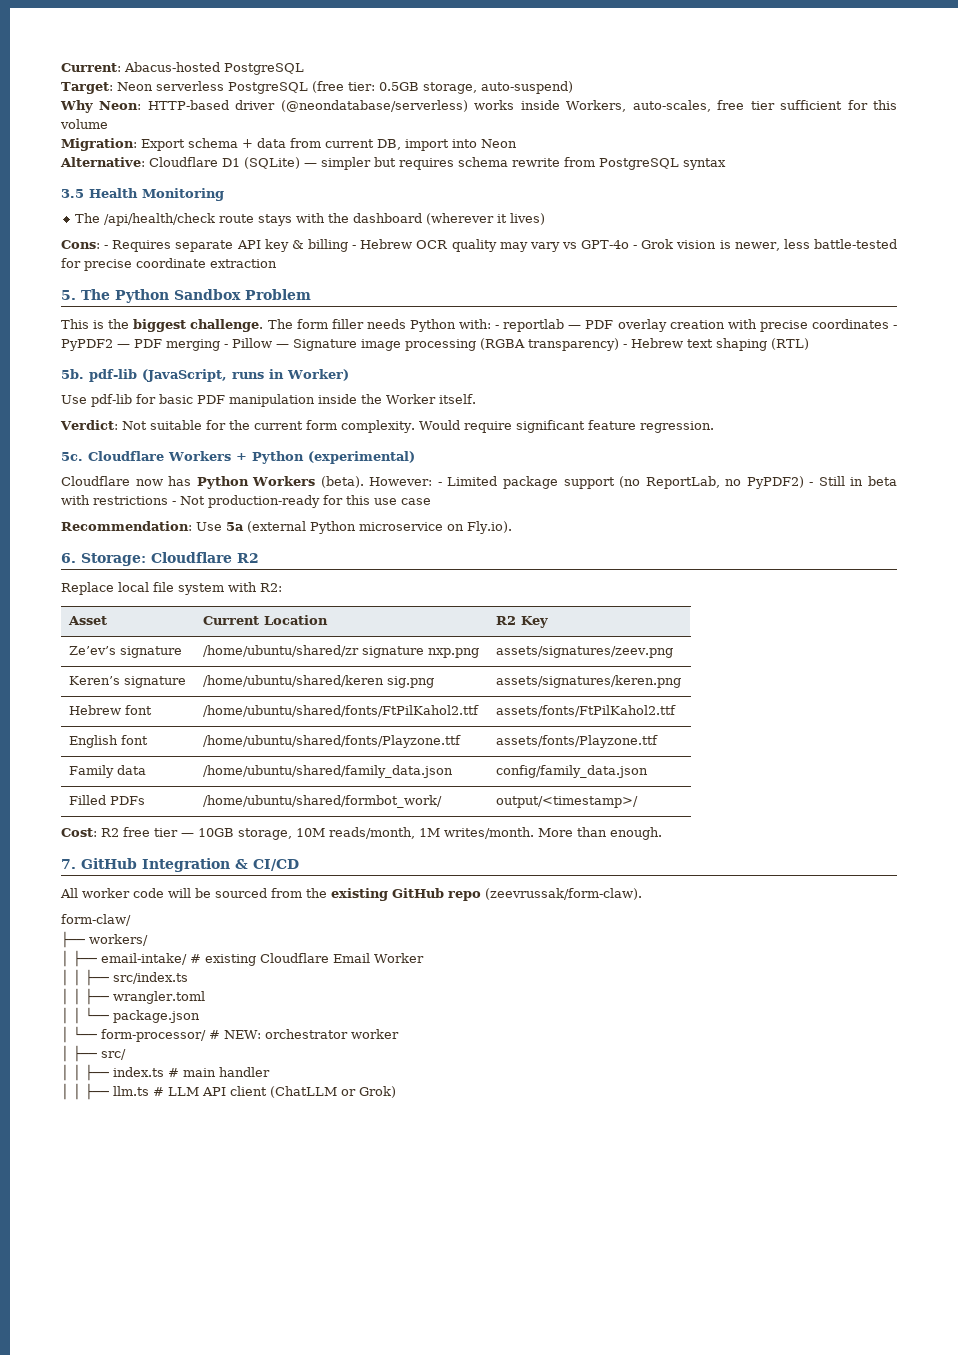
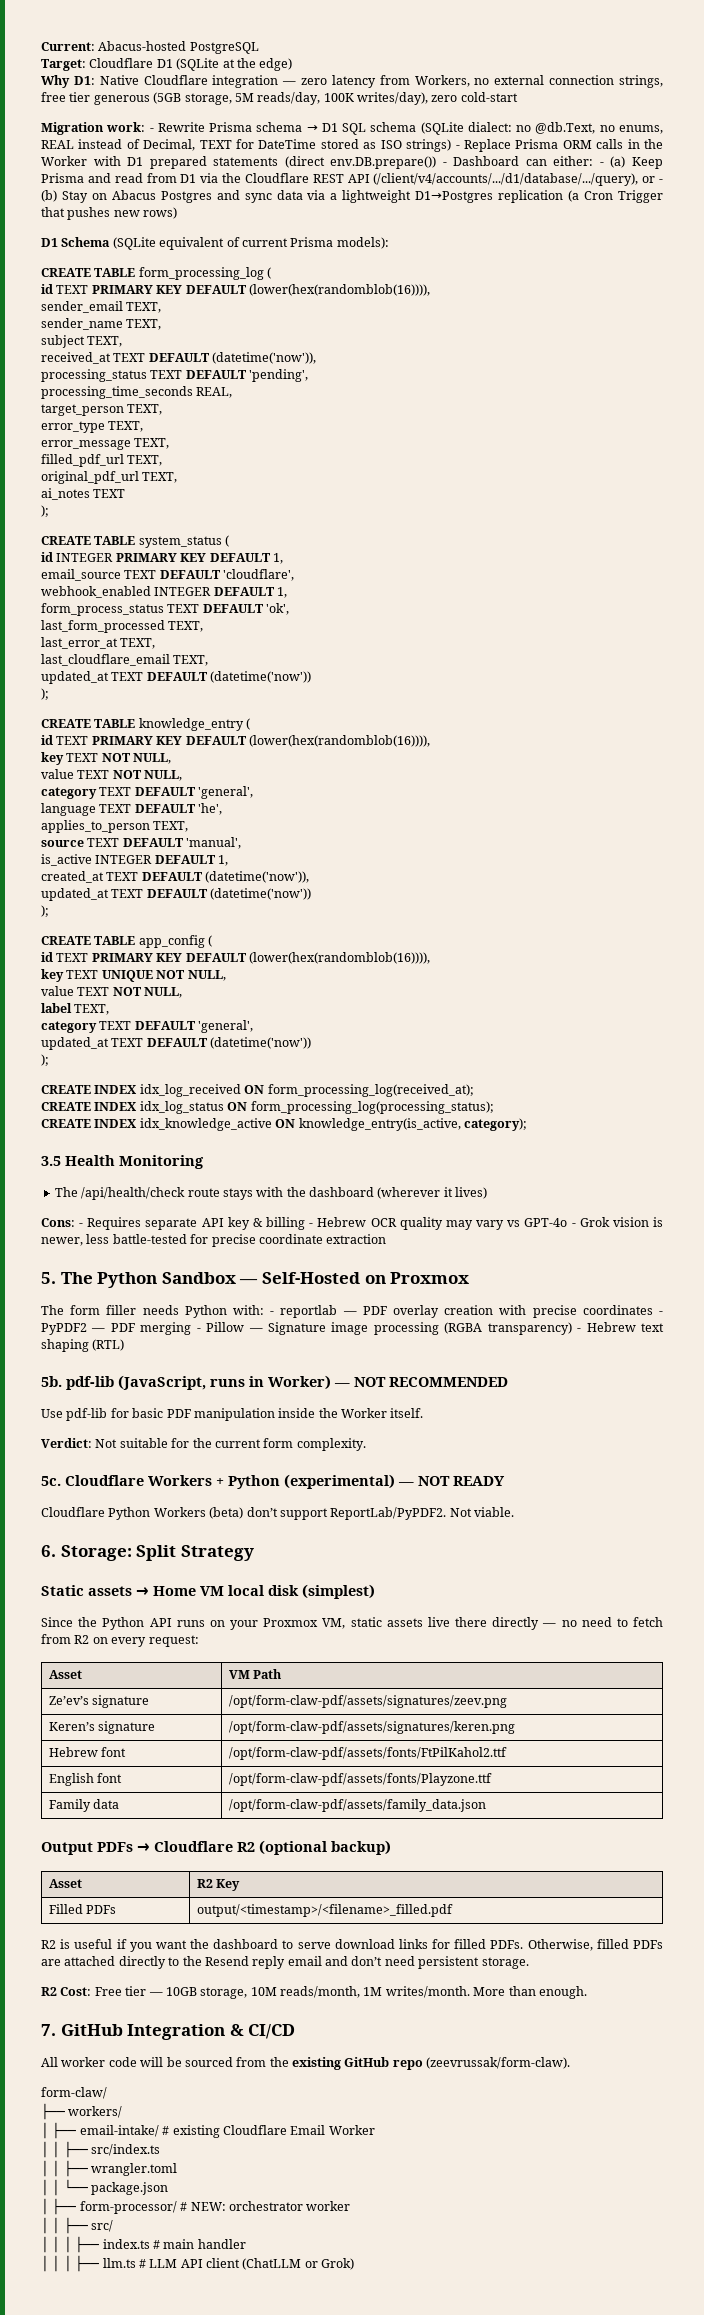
- Target: Neon serverless PostgreSQL (free tier: 0.5GB storage, auto-suspend)
- Why Neon: HTTP-based driver (@neondatabase/serverless) works inside Workers, auto-scales, free tier sufficient for this volume
- Migration: Export schema + data from current DB, import into Neon
- Alternative: Cloudflare D1 (SQLite) — simpler but requires schema rewrite from PostgreSQL syntax
+ Target: Cloudflare D1 (SQLite at the edge)
+ Why D1: Native Cloudflare integration — zero latency from Workers, no external connection strings, free tier generous (5GB storage, 5M reads/day, 100K writes/day), zero cold-start
+ Migration work: - Rewrite Prisma schema → D1 SQL schema (SQLite dialect: no @db.Text, no enums, REAL instead of Decimal, TEXT for DateTime stored as ISO strings) - Replace Prisma ORM calls in the Worker with D1 prepared statements (direct env.DB.prepare()) - Dashboard can either: - (a) Keep Prisma and read from D1 via the Cloudflare REST API (/client/v4/accounts/.../d1/database/.../query), or - (b) Stay on Abacus Postgres and sync data via a lightweight D1→Postgres replication (a Cron Trigger that pushes new rows)
+ D1 Schema (SQLite equivalent of current Prisma models):
+ CREATE TABLE form_processing_log (
+ id TEXT PRIMARY KEY DEFAULT (lower(hex(randomblob(16)))),
+ sender_email TEXT,
+ sender_name TEXT,
+ subject TEXT,
+ received_at TEXT DEFAULT (datetime('now')),
+ processing_status TEXT DEFAULT 'pending',
+ processing_time_seconds REAL,
+ target_person TEXT,
+ error_type TEXT,
+ error_message TEXT,
+ filled_pdf_url TEXT,
+ original_pdf_url TEXT,
+ ai_notes TEXT
+ );
+ CREATE TABLE system_status (
+ id INTEGER PRIMARY KEY DEFAULT 1,
+ email_source TEXT DEFAULT 'cloudflare',
+ webhook_enabled INTEGER DEFAULT 1,
+ form_process_status TEXT DEFAULT 'ok',
+ last_form_processed TEXT,
+ last_error_at TEXT,
+ last_cloudflare_email TEXT,
+ updated_at TEXT DEFAULT (datetime('now'))
+ );
+ CREATE TABLE knowledge_entry (
+ id TEXT PRIMARY KEY DEFAULT (lower(hex(randomblob(16)))),
+ key TEXT NOT NULL,
+ value TEXT NOT NULL,
+ category TEXT DEFAULT 'general',
+ language TEXT DEFAULT 'he',
+ applies_to_person TEXT,
+ source TEXT DEFAULT 'manual',
+ is_active INTEGER DEFAULT 1,
+ created_at TEXT DEFAULT (datetime('now')),
+ updated_at TEXT DEFAULT (datetime('now'))
+ );
+ CREATE TABLE app_config (
+ id TEXT PRIMARY KEY DEFAULT (lower(hex(randomblob(16)))),
+ key TEXT UNIQUE NOT NULL,
+ value TEXT NOT NULL,
+ label TEXT,
+ category TEXT DEFAULT 'general',
+ updated_at TEXT DEFAULT (datetime('now'))
+ );
+ CREATE INDEX idx_log_received ON form_processing_log(received_at);
+ CREATE INDEX idx_log_status ON form_processing_log(processing_status);
+ CREATE INDEX idx_knowledge_active ON knowledge_entry(is_active, category);
- 5. The Python Sandbox Problem
- This is the biggest challenge. The form filler needs Python with: - reportlab — PDF overlay creation with precise coordinates - PyPDF2 — PDF merging - Pillow — Signature image processing (RGBA transparency) - Hebrew text shaping (RTL)
+ 5. The Python Sandbox — Self-Hosted on Proxmox
+ The form filler needs Python with: - reportlab — PDF overlay creation with precise coordinates - PyPDF2 — PDF merging - Pillow — Signature image processing (RGBA transparency) - Hebrew text shaping (RTL)
- 5b. pdf-lib (JavaScript, runs in Worker)
+ 5b. pdf-lib (JavaScript, runs in Worker) — NOT RECOMMENDED
- Would require significant feature regression.
- Cloudflare Workers + Python (experimental)
- Cloudflare now has Python Workers (beta). However: - Limited package support (no ReportLab, no PyPDF2) - Still in beta with restrictions - Not production-ready for this use case
- Recommendation: Use 5a (external Python microservice on Fly.io).
- 6. Storage: Cloudflare R2
- Replace local file system with R2:
- Asset | Current Location | R2 Key
- Ze’ev’s signature | /home/ubuntu/shared/zr signature nxp.png | assets/signatures/zeev.png
- Keren’s signature | /home/ubuntu/shared/keren sig.png | assets/signatures/keren.png
- Hebrew font | /home/ubuntu/shared/fonts/FtPilKahol2.ttf | assets/fonts/FtPilKahol2.ttf
- English font | /home/ubuntu/shared/fonts/Playzone.ttf | assets/fonts/Playzone.ttf
- Family data | /home/ubuntu/shared/family_data.json | config/family_data.json
- Filled PDFs | /home/ubuntu/shared/formbot_work/ | output/<timestamp>/
- Cost: R2 free tier — 10GB storage, 10M reads/month, 1M writes/month.
+ Cloudflare Workers + Python (experimental) — NOT READY
+ Cloudflare Python Workers (beta) don’t support ReportLab/PyPDF2. Not viable.
+ 6. Storage: Split Strategy
+ Static assets → Home VM local disk (simplest)
+ Since the Python API runs on your Proxmox VM, static assets live there directly — no need to fetch from R2 on every request:
+ Asset | VM Path
+ Ze’ev’s signature | /opt/form-claw-pdf/assets/signatures/zeev.png
+ Keren’s signature | /opt/form-claw-pdf/assets/signatures/keren.png
+ Hebrew font | /opt/form-claw-pdf/assets/fonts/FtPilKahol2.ttf
+ English font | /opt/form-claw-pdf/assets/fonts/Playzone.ttf
+ Family data | /opt/form-claw-pdf/assets/family_data.json
+ Output PDFs → Cloudflare R2 (optional backup)
+ Asset | R2 Key
+ Filled PDFs | output/<timestamp>/<filename>_filled.pdf
+ R2 is useful if you want the dashboard to serve download links for filled PDFs. Otherwise, filled PDFs are attached directly to the Resend reply email and don’t need persistent storage.
+ R2 Cost: Free tier — 10GB storage, 10M reads/month, 1M writes/month.
- │ └── form-processor/ # NEW: orchestrator worker
+ │ ├── form-processor/ # NEW: orchestrator worker
- │ ├── src/
+ │ │ ├── src/
- │ │ ├── index.ts # main handler
+ │ │ │ ├── index.ts # main handler
- │ │ ├── llm.ts # LLM API client (ChatLLM or Grok)
+ │ │ │ ├── llm.ts # LLM API client (ChatLLM or Grok)

